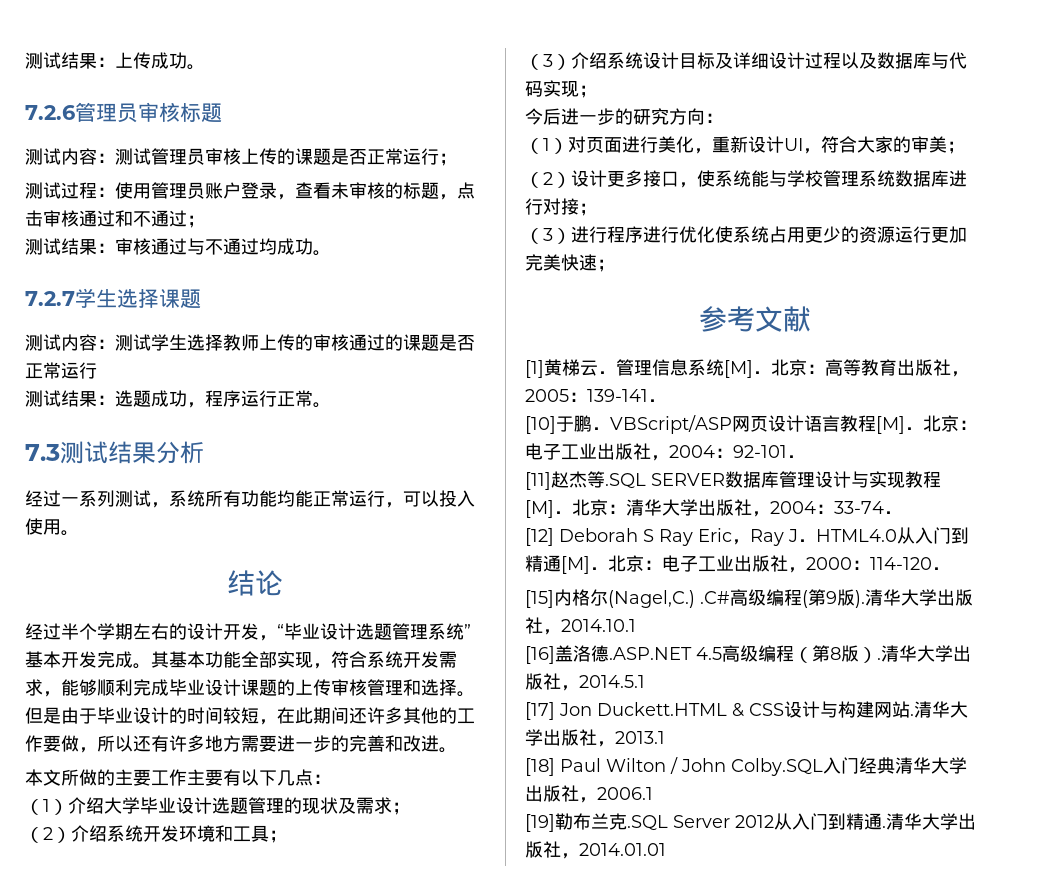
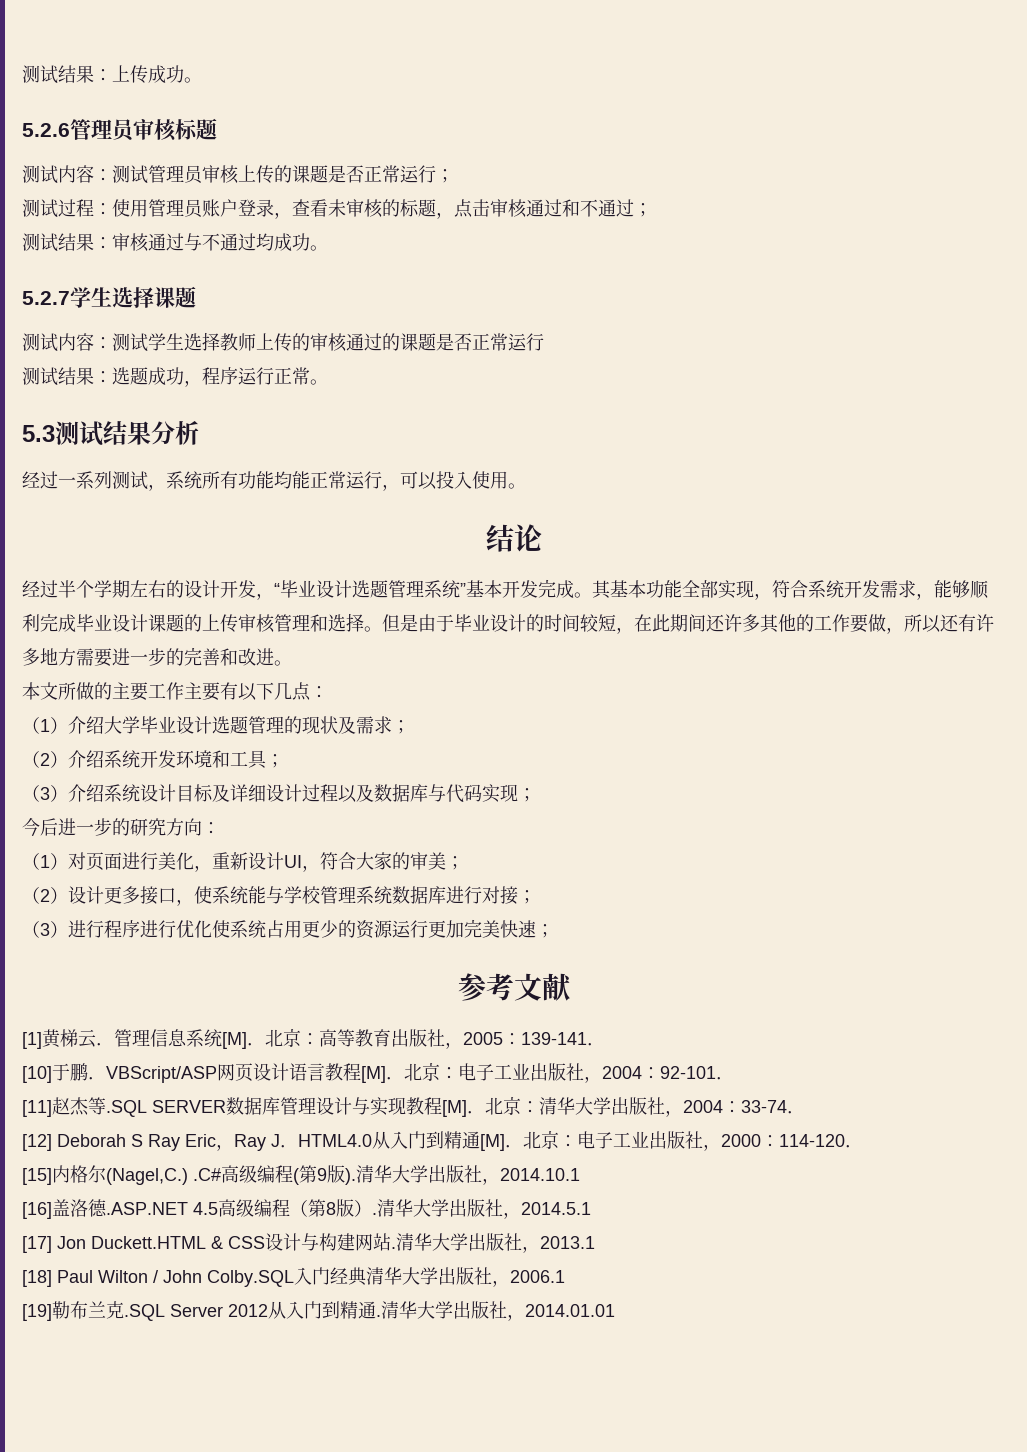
- 7.2.6管理员审核标题
+ 5.2.6管理员审核标题
- 7.2.7学生选择课题
+ 5.2.7学生选择课题
- 7.3测试结果分析
+ 5.3测试结果分析

